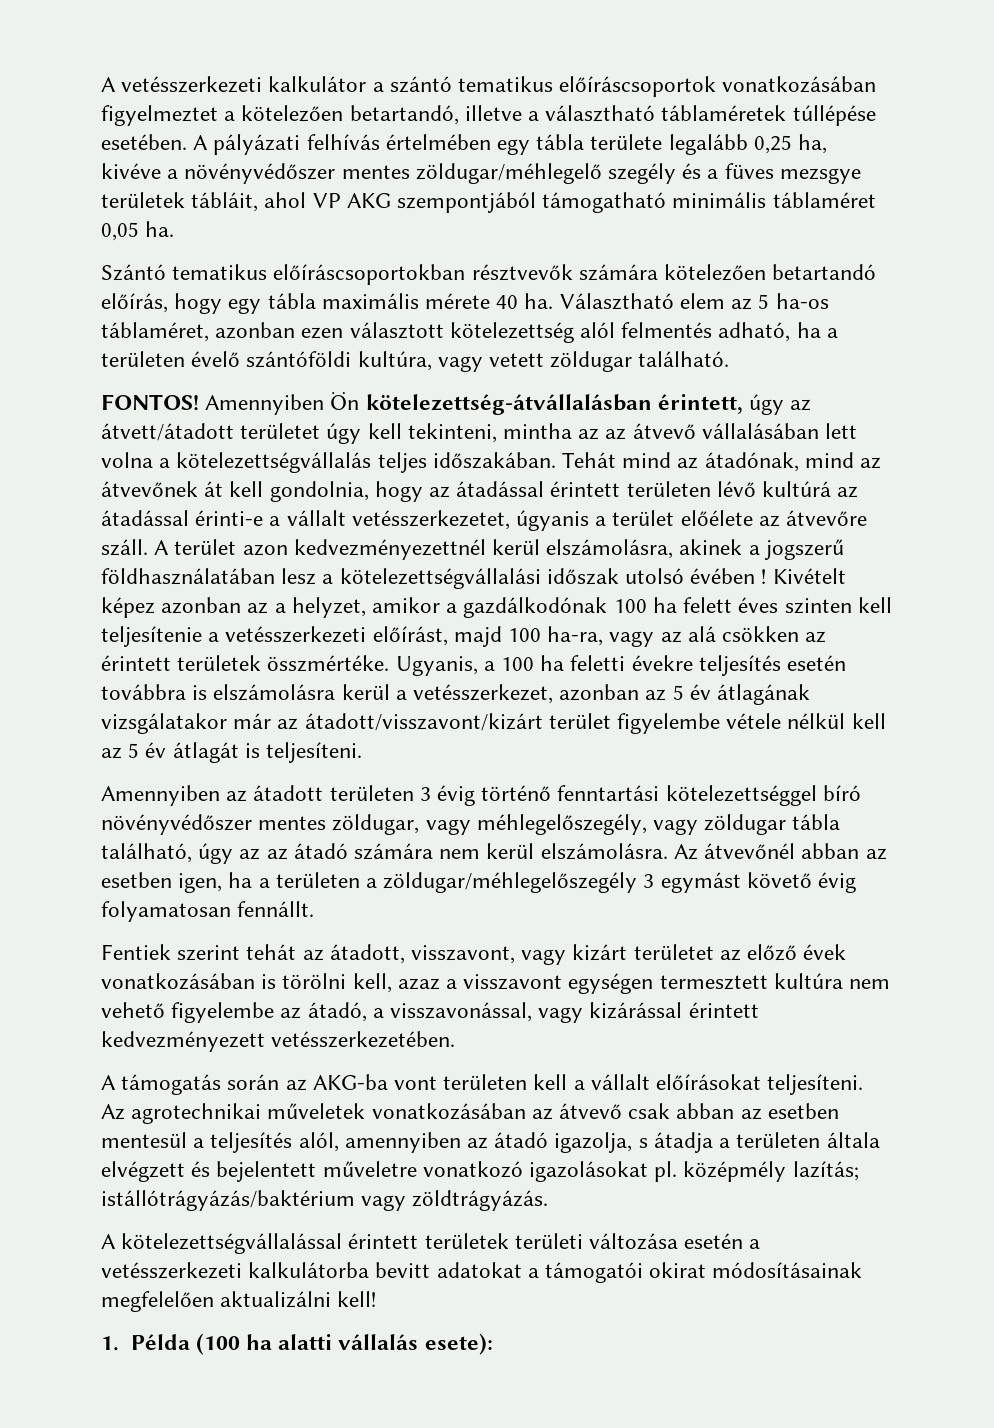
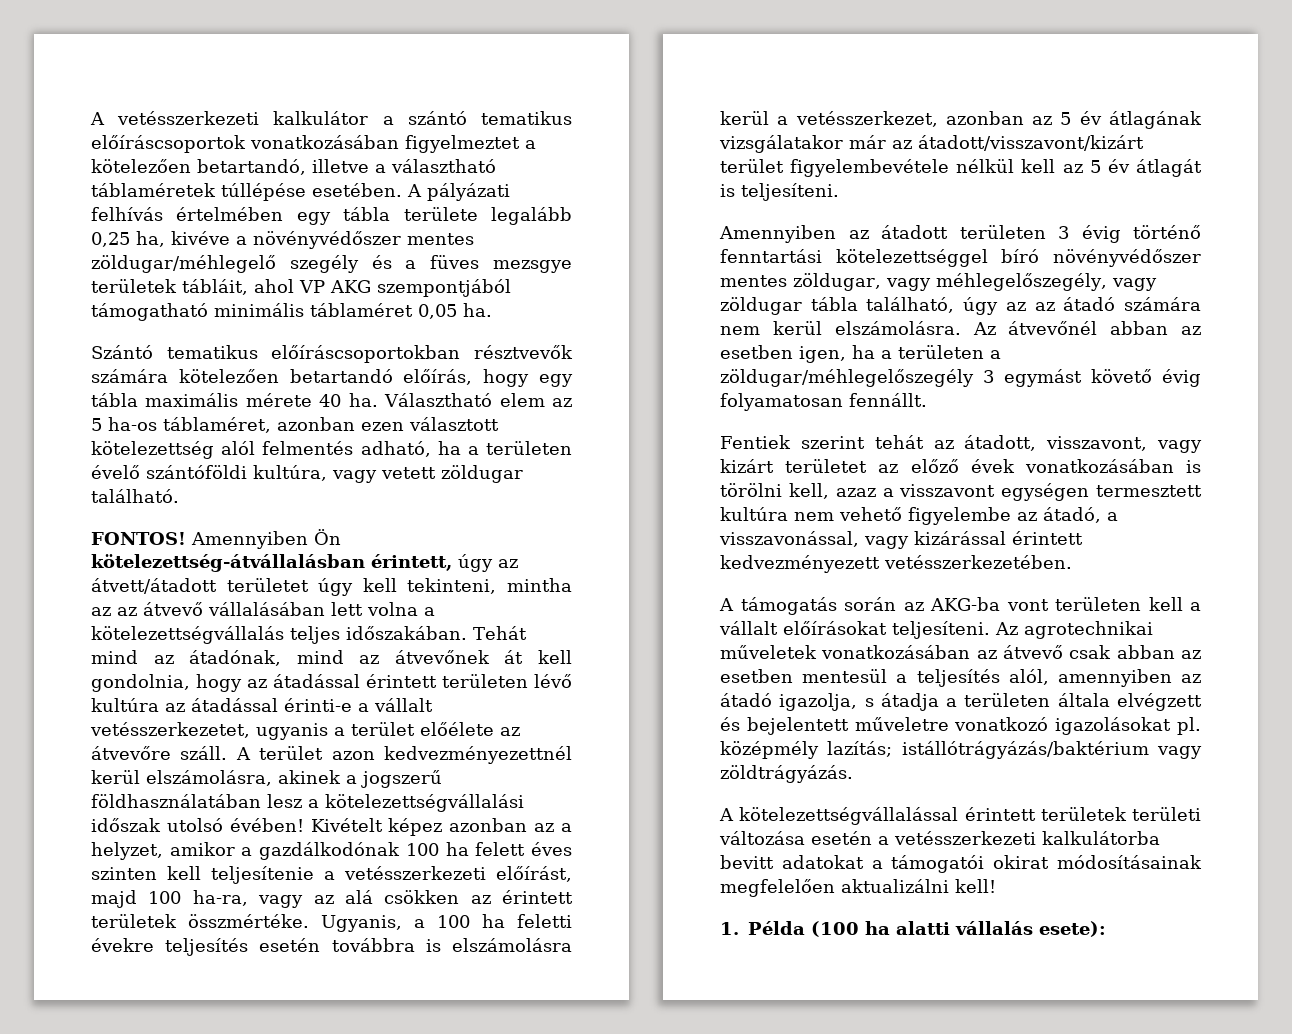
- Tehát mind az átadónak, mind az átvevőnek át kell gondolnia, hogy az átadással érintett területen lévő kultúrá az átadással érinti-e a vállalt vetésszerkezetet, úgyanis a terület előélete az átvevőre száll.
+ Tehát mind az átadónak, mind az átvevőnek át kell gondolnia, hogy az átadással érintett területen lévő kultúra az átadással érinti-e a vállalt vetésszerkezetet, ugyanis a terület előélete az átvevőre száll.
- A terület azon kedvezményezettnél kerül elszámolásra, akinek a jogszerű földhasználatában lesz a kötelezettségvállalási időszak utolsó évében !
+ A terület azon kedvezményezettnél kerül elszámolásra, akinek a jogszerű földhasználatában lesz a kötelezettségvállalási időszak utolsó évében!
- Ugyanis, a 100 ha feletti évekre teljesítés esetén továbbra is elszámolásra kerül a vetésszerkezet, azonban az 5 év átlagának vizsgálatakor már az átadott/visszavont/kizárt terület figyelembe vétele nélkül kell az 5 év átlagát is teljesíteni.
+ Ugyanis, a 100 ha feletti évekre teljesítés esetén továbbra is elszámolásra kerül a vetésszerkezet, azonban az 5 év átlagának vizsgálatakor már az átadott/visszavont/kizárt terület figyelembevétele nélkül kell az 5 év átlagát is teljesíteni.

